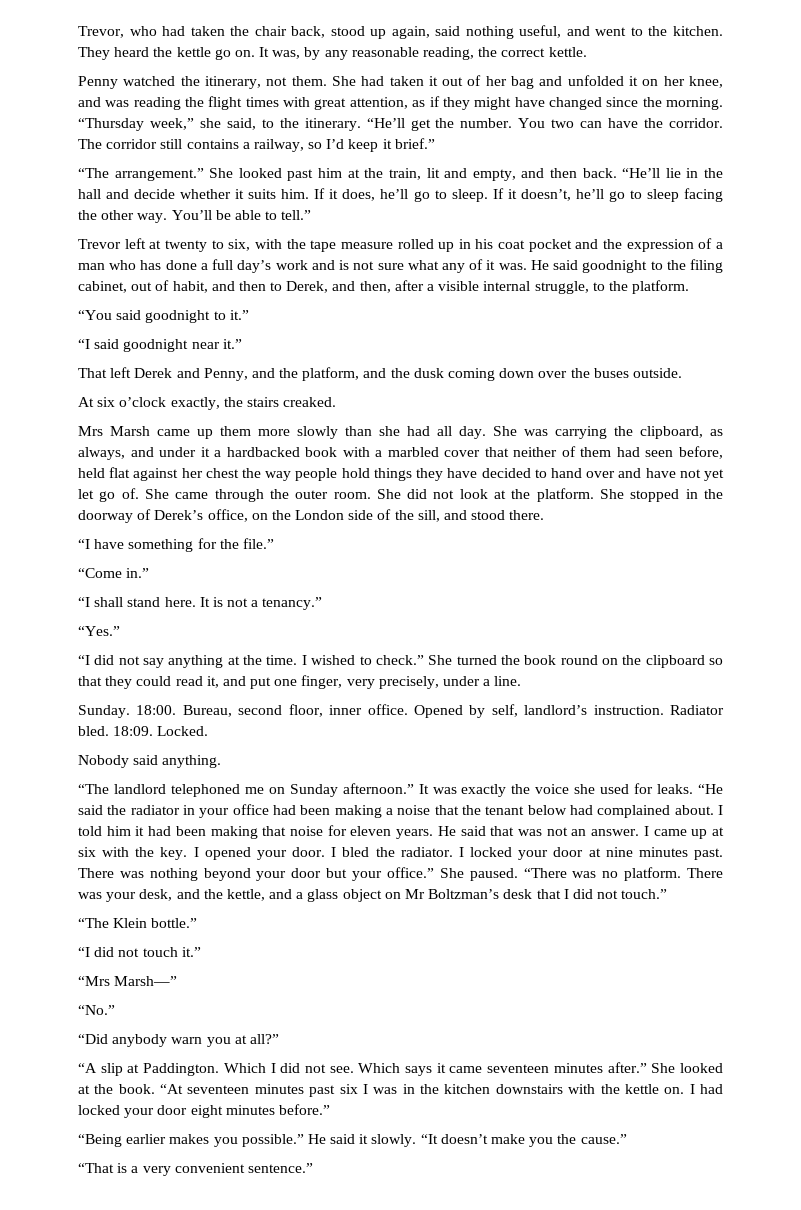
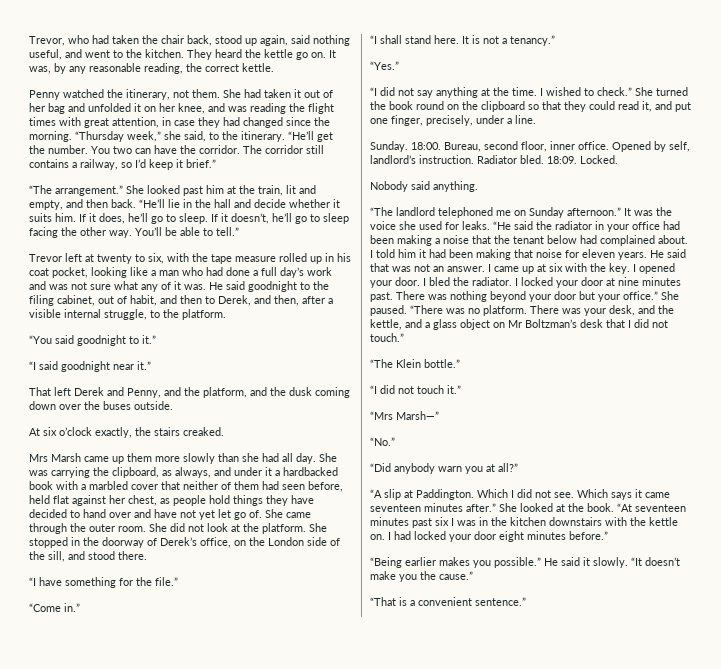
- She had taken it out of her bag and unfolded it on her knee, and was reading the flight times with great attention, as if they might have changed since the morning.
+ She had taken it out of her bag and unfolded it on her knee, and was reading the flight times with great attention, in case they had changed since the morning.
- Trevor left at twenty to six, with the tape measure rolled up in his coat pocket and the expression of a man who has done a full day’s work and is not sure what any of it was.
+ Trevor left at twenty to six, with the tape measure rolled up in his coat pocket, looking like a man who had done a full day’s work and was not sure what any of it was.
- She was carrying the clipboard, as always, and under it a hardbacked book with a marbled cover that neither of them had seen before, held flat against her chest the way people hold things they have decided to hand over and have not yet let go of.
+ She was carrying the clipboard, as always, and under it a hardbacked book with a marbled cover that neither of them had seen before, held flat against her chest, as people hold things they have decided to hand over and have not yet let go of.
- She turned the book round on the clipboard so that they could read it, and put one finger, very precisely, under a line.
+ She turned the book round on the clipboard so that they could read it, and put one finger, precisely, under a line.
- It was exactly the voice she used for leaks.
+ It was the voice she used for leaks.
- “That is a very convenient sentence.”
+ “That is a convenient sentence.”

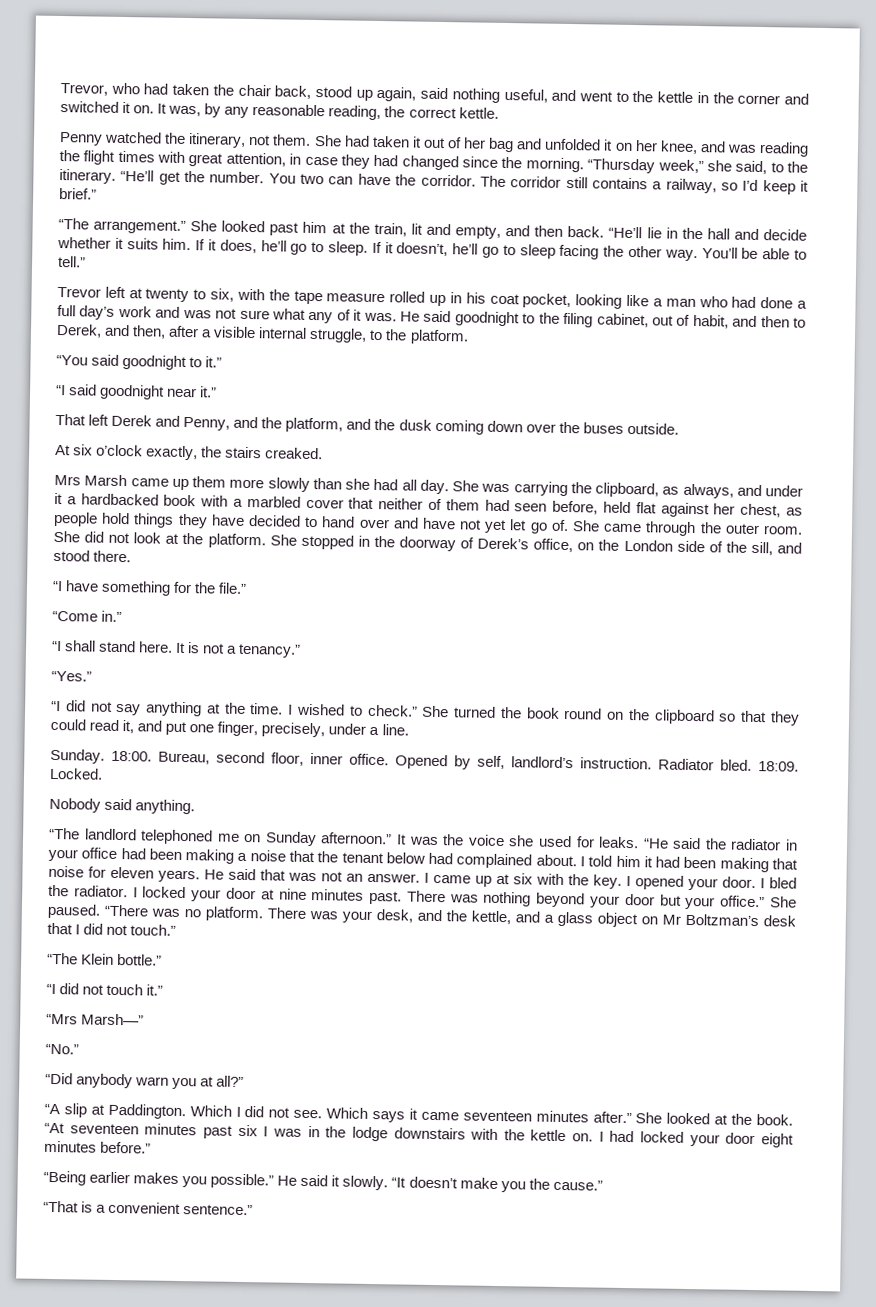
- Trevor, who had taken the chair back, stood up again, said nothing useful, and went to the kitchen. They heard the kettle go on.
+ Trevor, who had taken the chair back, stood up again, said nothing useful, and went to the kettle in the corner and switched it on.
- “At seventeen minutes past six I was in the kitchen downstairs with the kettle on.
+ “At seventeen minutes past six I was in the lodge downstairs with the kettle on.

